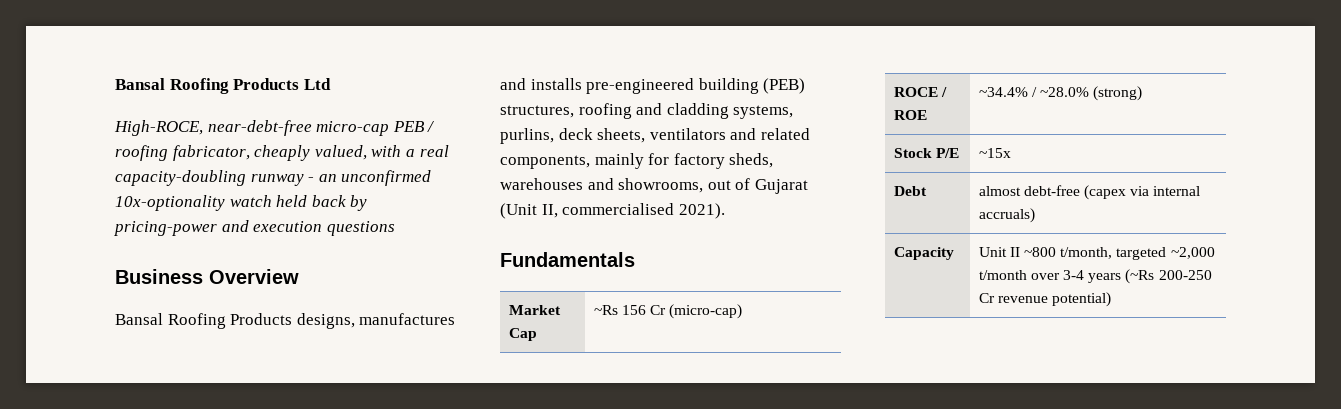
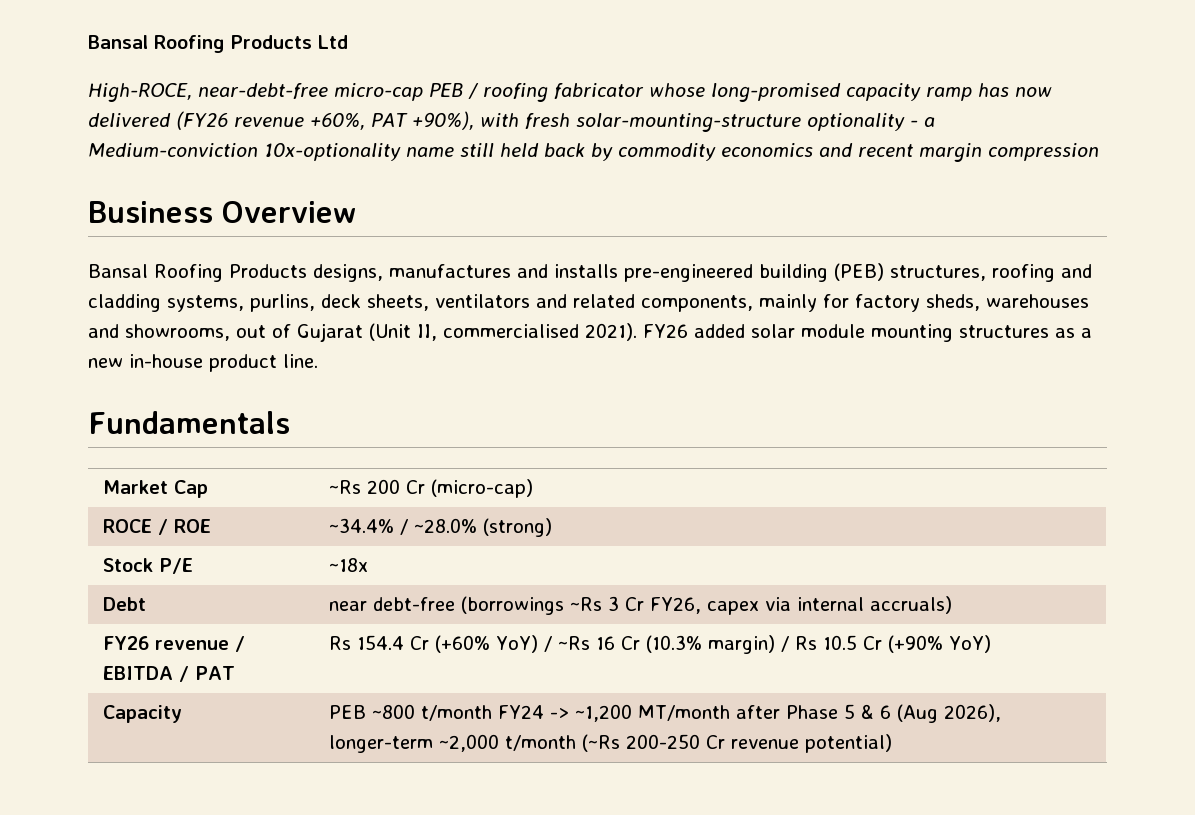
- High-ROCE, near-debt-free micro-cap PEB / roofing fabricator, cheaply valued, with a real capacity-doubling runway - an unconfirmed 10x-optionality watch held back by pricing-power and execution questions
+ High-ROCE, near-debt-free micro-cap PEB / roofing fabricator whose long-promised capacity ramp has now delivered (FY26 revenue +60%, PAT +90%), with fresh solar-mounting-structure optionality - a Medium-conviction 10x-optionality name still held back by commodity economics and recent margin compression
+ FY26 added solar module mounting structures as a new in-house product line.
- Market Cap | ~Rs 156 Cr (micro-cap)
+ Market Cap | ~Rs 200 Cr (micro-cap)
- Stock P/E | ~15x
+ Stock P/E | ~18x
- Debt | almost debt-free (capex via internal accruals)
- Capacity | Unit II ~800 t/month, targeted ~2,000 t/month over 3-4 years (~Rs 200-250 Cr revenue potential)
+ Debt | near debt-free (borrowings ~Rs 3 Cr FY26, capex via internal accruals)
+ FY26 revenue / EBITDA / PAT | Rs 154.4 Cr (+60% YoY) / ~Rs 16 Cr (10.3% margin) / Rs 10.5 Cr (+90% YoY)
+ Capacity | PEB ~800 t/month FY24 -> ~1,200 MT/month after Phase 5 & 6 (Aug 2026), longer-term ~2,000 t/month (~Rs 200-250 Cr revenue potential)

